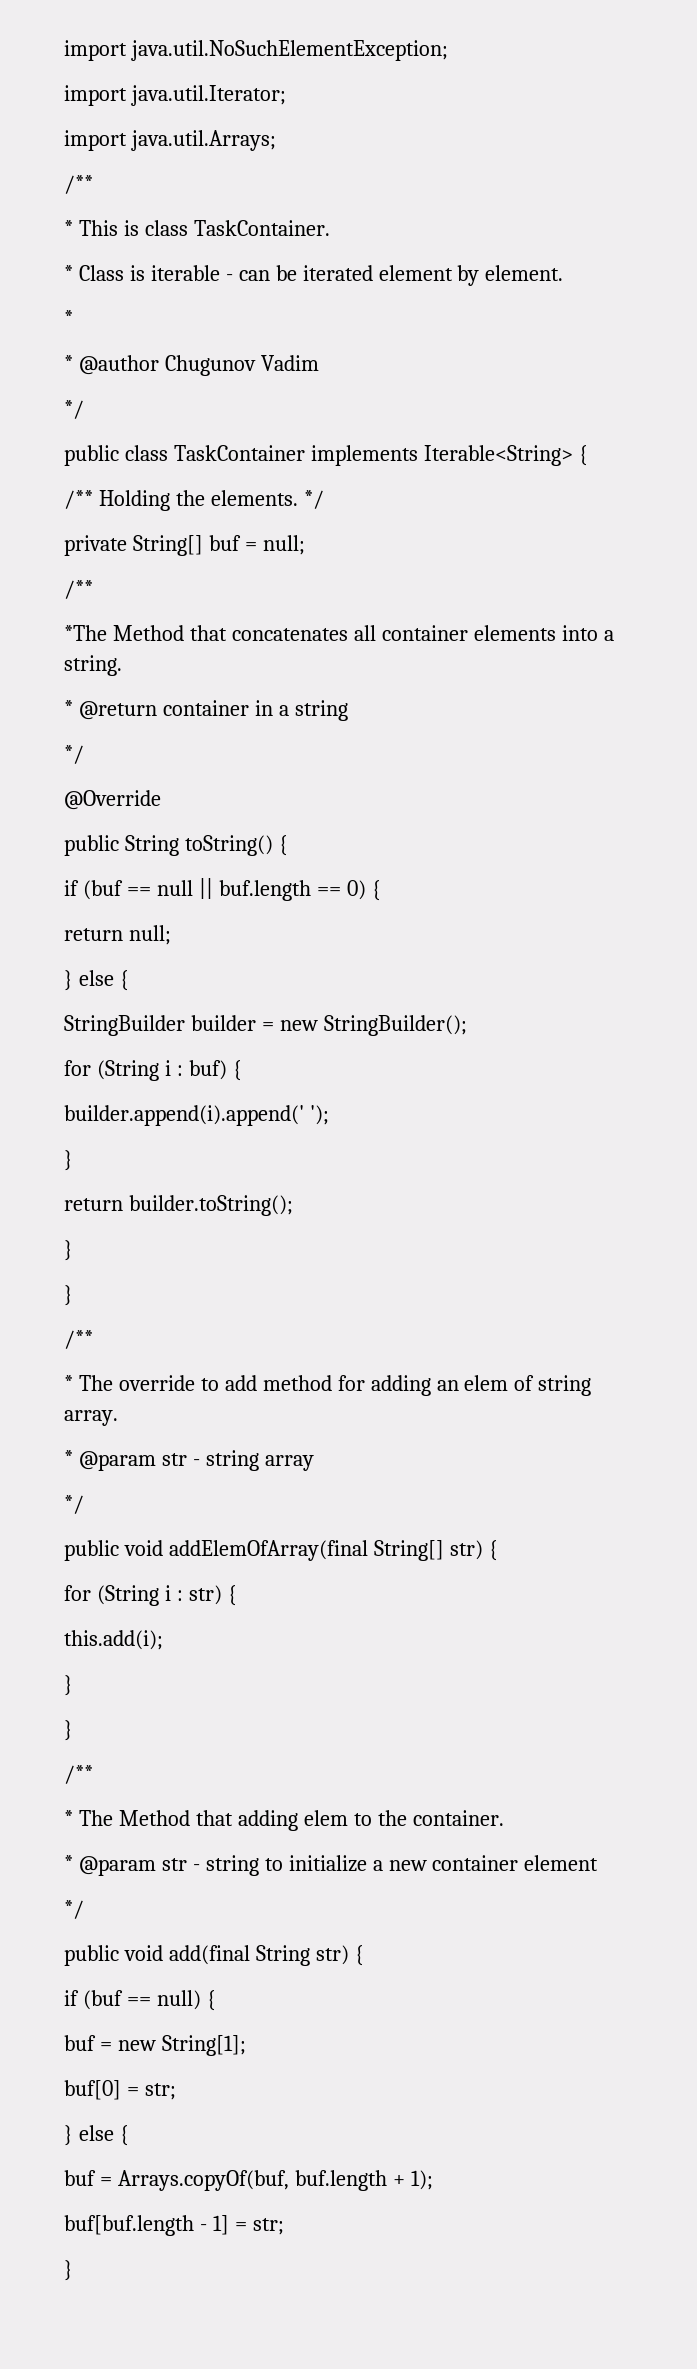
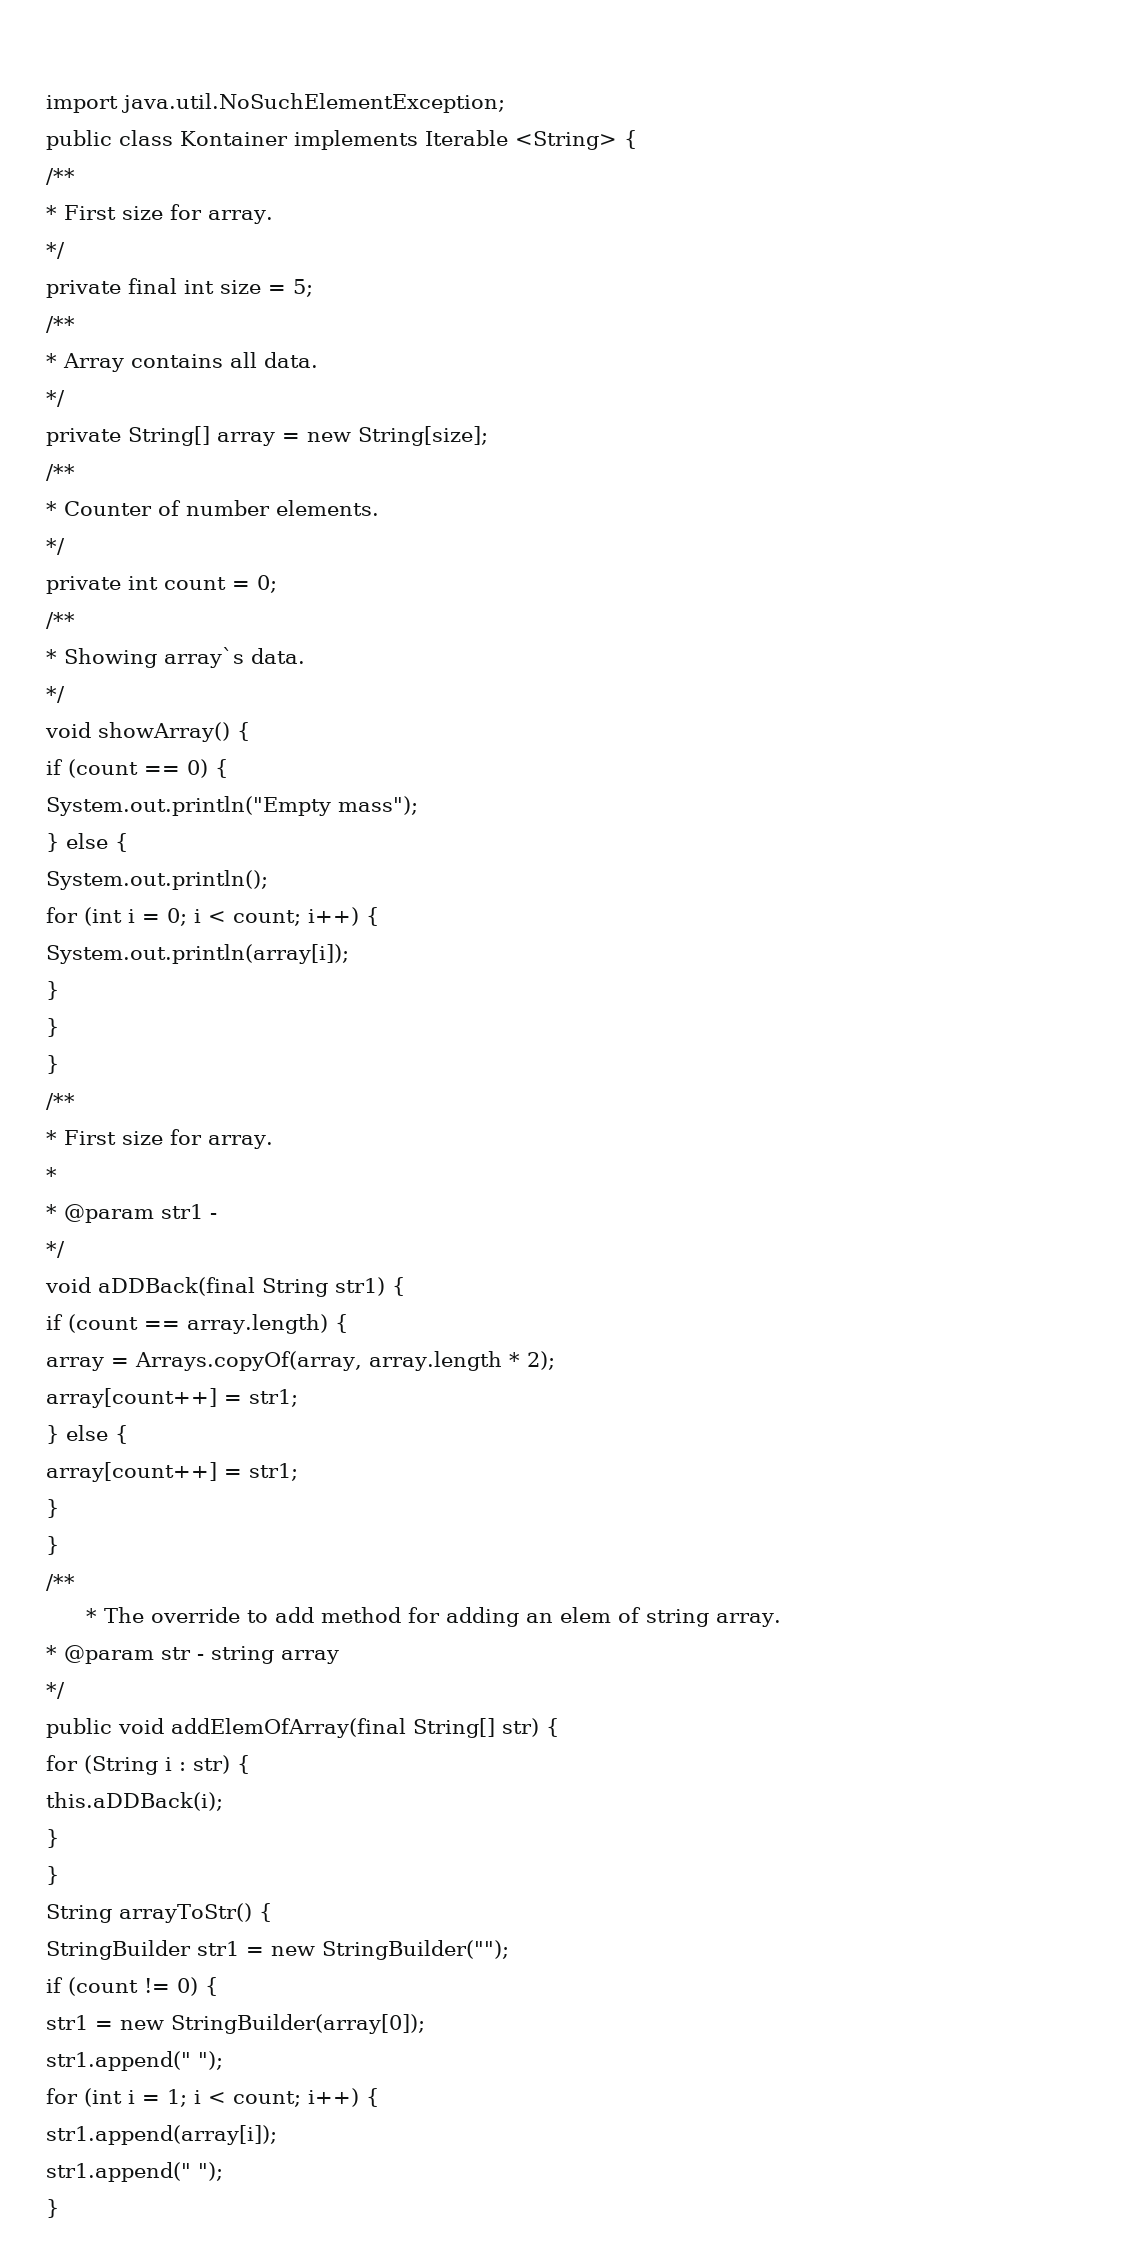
- import java.util.Iterator;
- import java.util.Arrays;
+ public class Kontainer implements Iterable <String> {
  /**
- * This is class TaskContainer.
- * Class is iterable - can be iterated element by element.
- *
- * @author Chugunov Vadim
+ * First size for array.
  */
- public class TaskContainer implements Iterable<String> {
- /** Holding the elements. */
- private String[] buf = null;
+ private final int size = 5;
  /**
- *The Method that concatenates all container elements into a string.
- * @return container in a string
+ * Array contains all data.
  */
- @Override
- public String toString() {
- if (buf == null || buf.length == 0) {
+ private String[] array = new String[size];
+ /**
+ * Counter of number elements.
+ */
+ private int count = 0;
+ /**
+ * Showing array`s data.
+ */
+ void showArray() {
+ if (count == 0) {
- return null;
+ System.out.println("Empty mass");
  } else {
- StringBuilder builder = new StringBuilder();
- for (String i : buf) {
- builder.append(i).append(' ');
+ System.out.println();
+ for (int i = 0; i < count; i++) {
+ System.out.println(array[i]);
  }
- return builder.toString();
+ }
+ }
+ /**
+ * First size for array.
+ *
+ * @param str1 -
+ */
+ void aDDBack(final String str1) {
+ if (count == array.length) {
+ array = Arrays.copyOf(array, array.length * 2);
+ array[count++] = str1;
+ } else {
+ array[count++] = str1;
- this.add(i);
+ this.aDDBack(i);
  }
  }
- /**
- * The Method that adding elem to the container.
- * @param str - string to initialize a new container element
- */
- public void add(final String str) {
- if (buf == null) {
- buf = new String[1];
- buf[0] = str;
- } else {
- buf = Arrays.copyOf(buf, buf.length + 1);
- buf[buf.length - 1] = str;
+ String arrayToStr() {
+ StringBuilder str1 = new StringBuilder("");
+ if (count != 0) {
+ str1 = new StringBuilder(array[0]);
+ str1.append(" ");
+ for (int i = 1; i < count; i++) {
+ str1.append(array[i]);
+ str1.append(" ");

